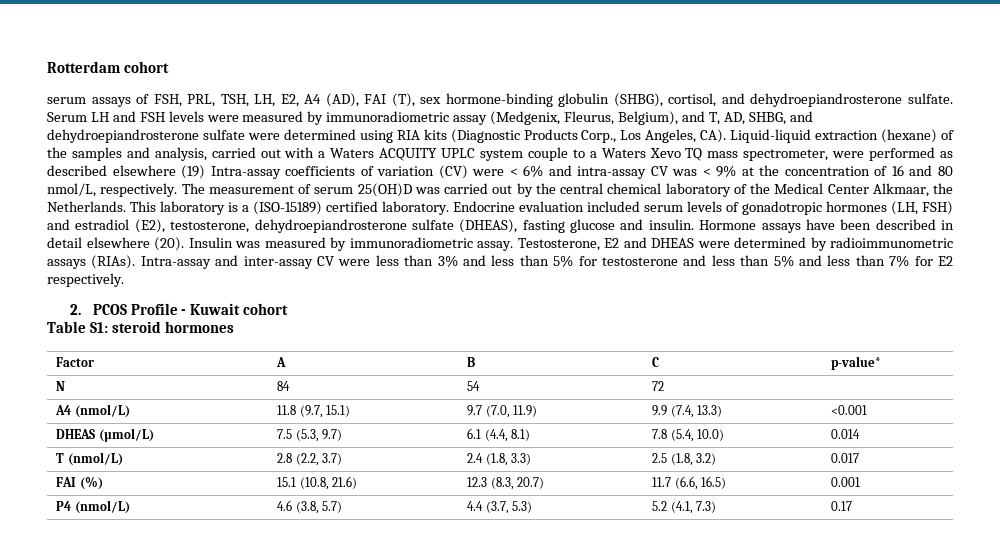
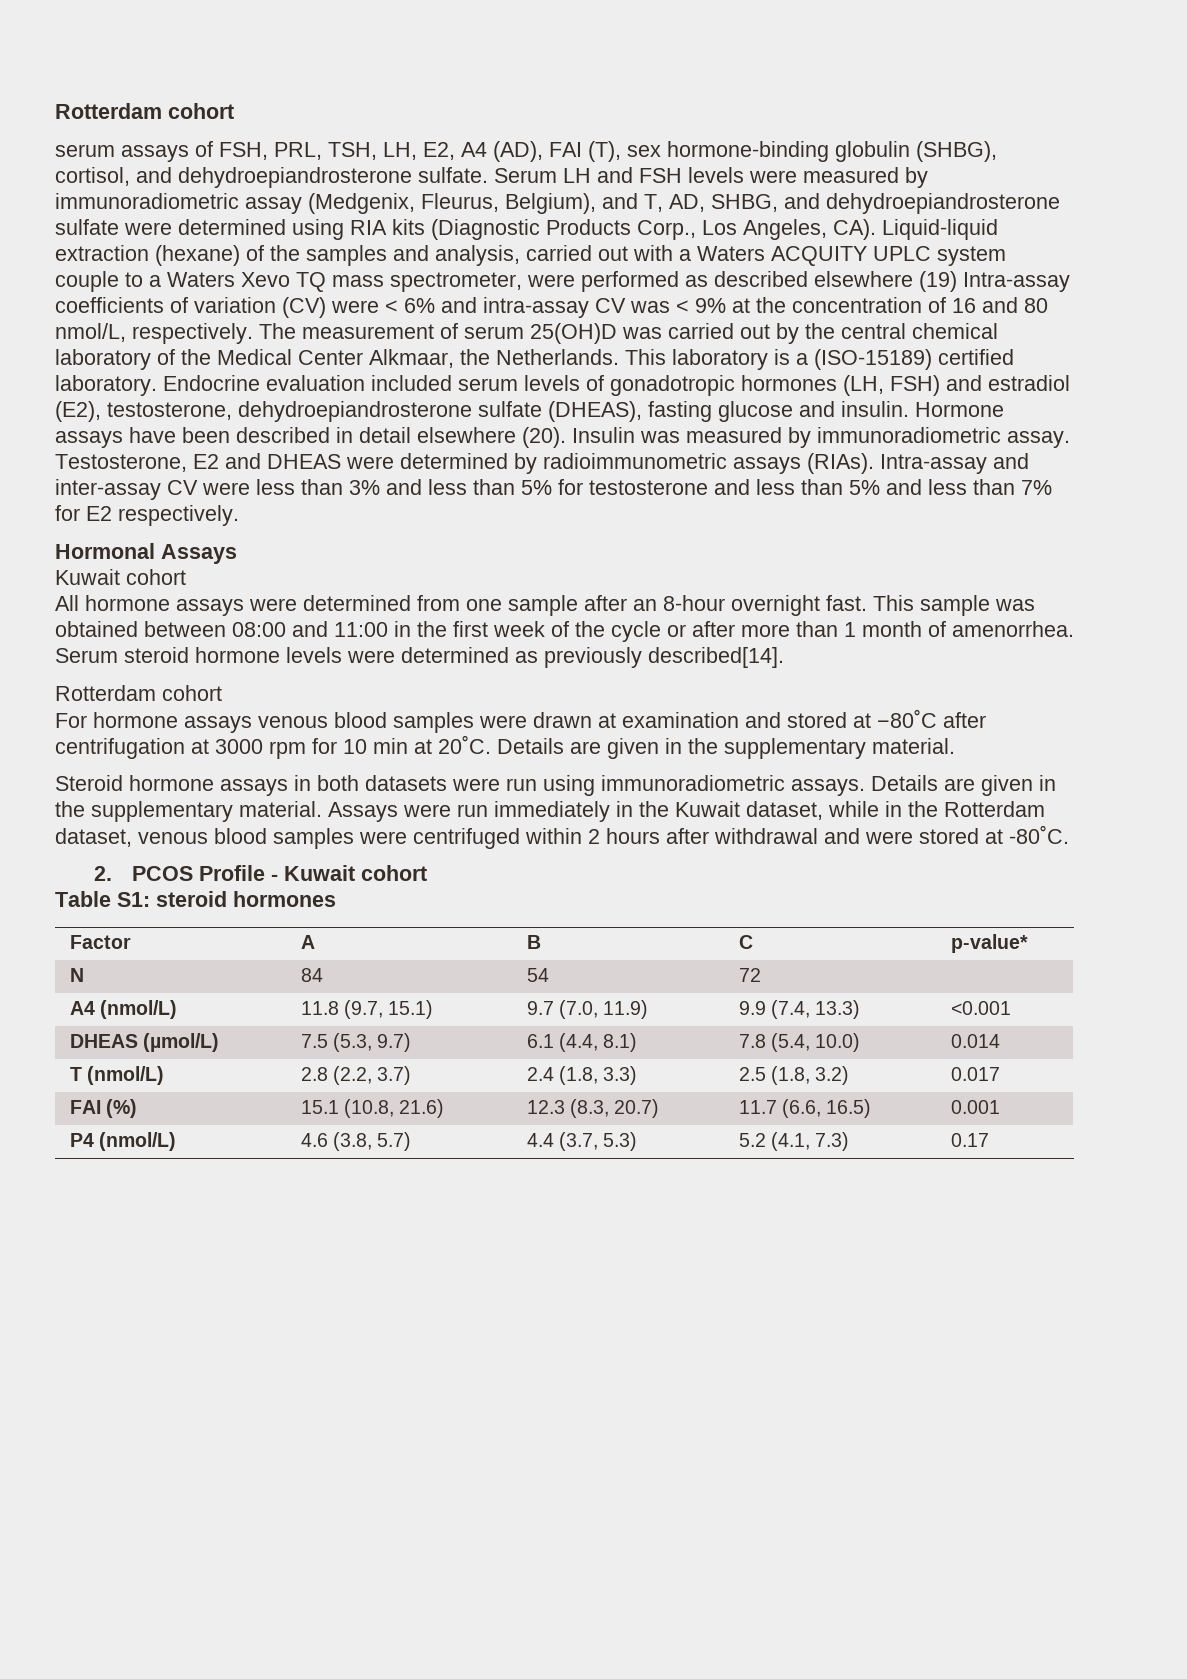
+ Hormonal Assays
+ Kuwait cohort
+ All hormone assays were determined from one sample after an 8-hour overnight fast. This sample was obtained between 08:00 and 11:00 in the first week of the cycle or after more than 1 month of amenorrhea. Serum steroid hormone levels were determined as previously described[14].
+ Rotterdam cohort
+ For hormone assays venous blood samples were drawn at examination and stored at −80˚C after centrifugation at 3000 rpm for 10 min at 20˚C. Details are given in the supplementary material.
+ Steroid hormone assays in both datasets were run using immunoradiometric assays. Details are given in the supplementary material. Assays were run immediately in the Kuwait dataset, while in the Rotterdam dataset, venous blood samples were centrifuged within 2 hours after withdrawal and were stored at -80˚C.

